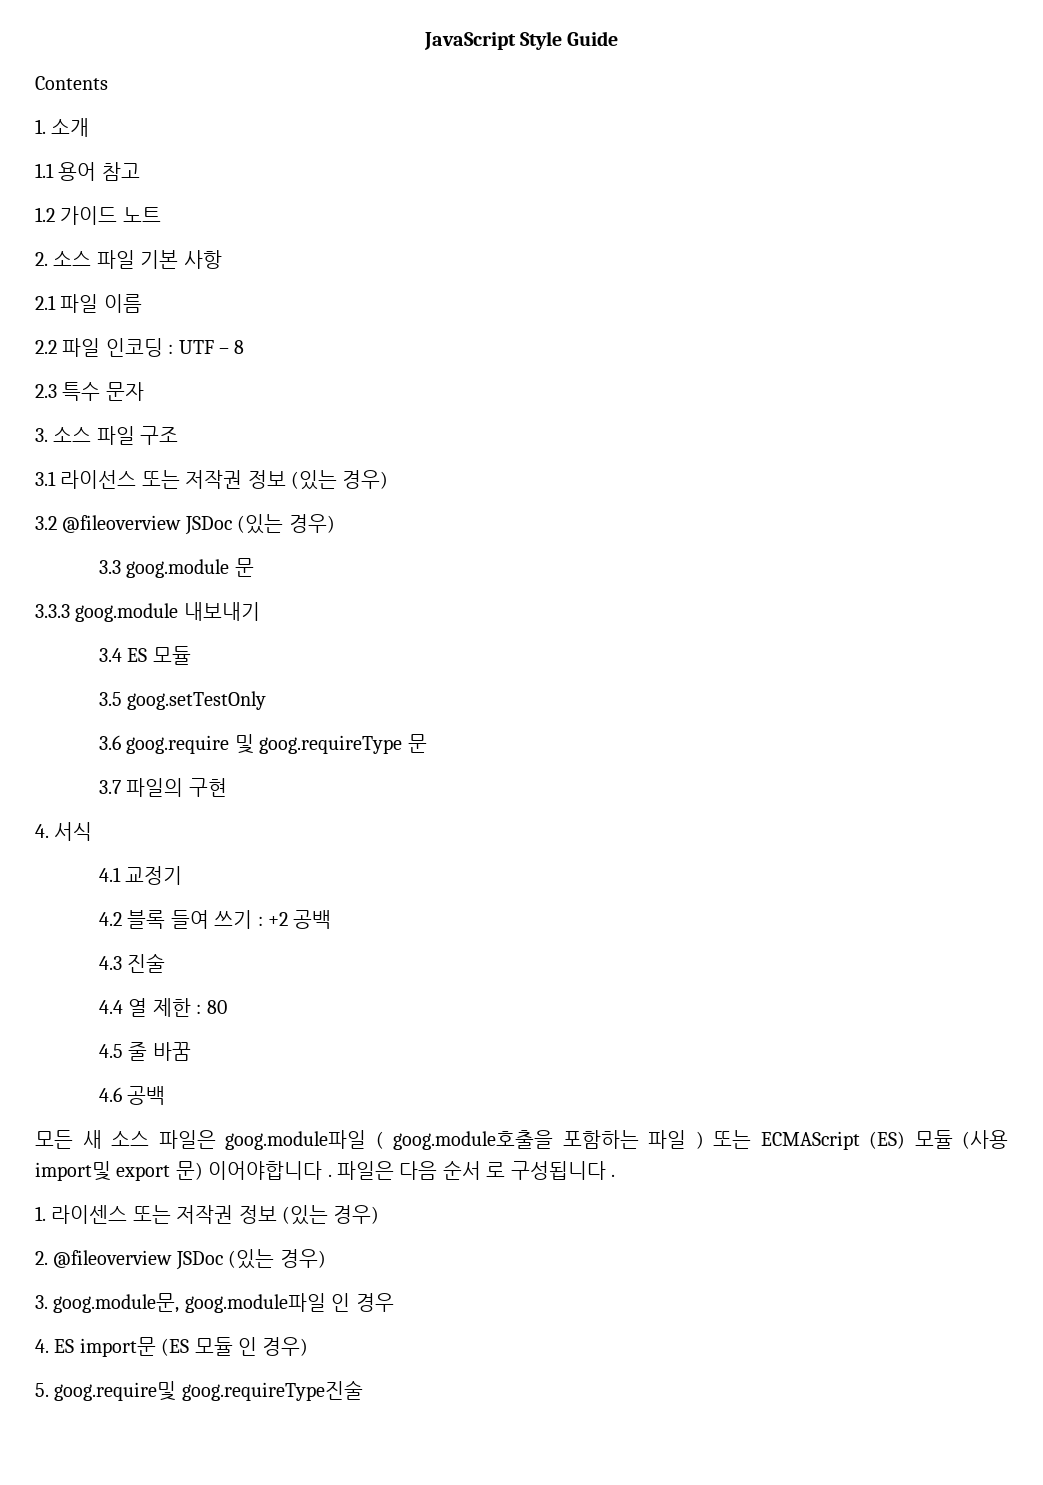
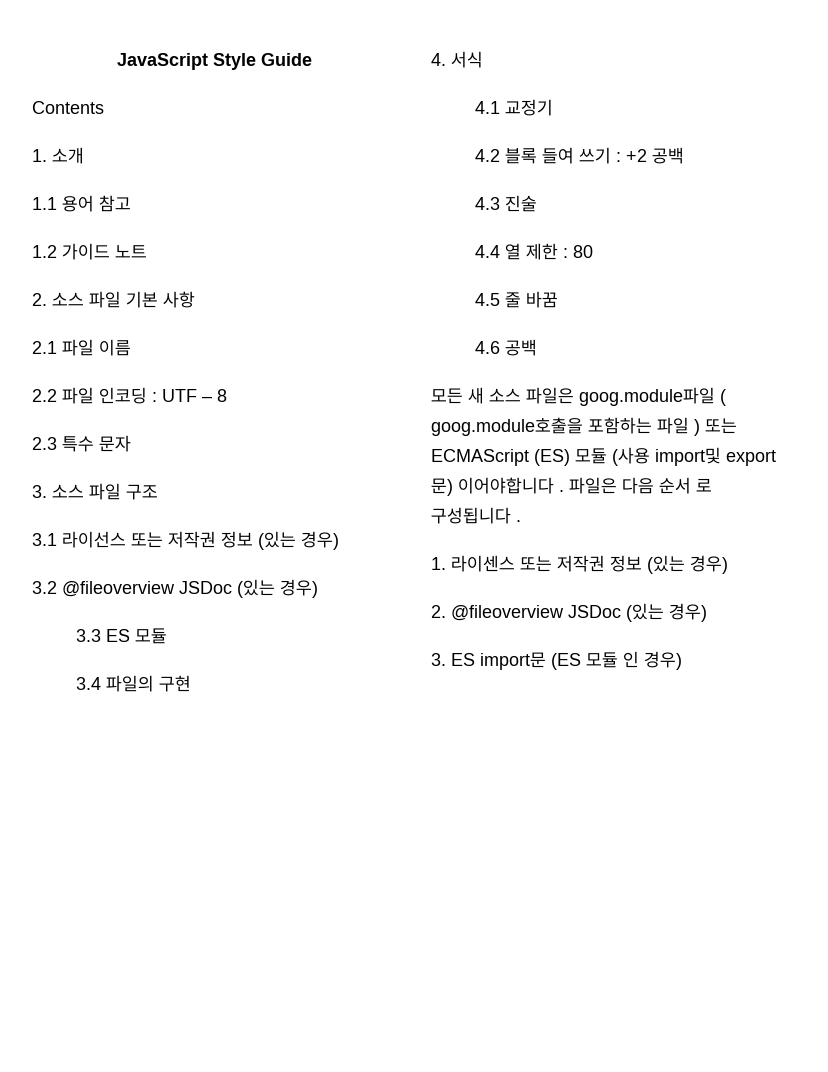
- 3.3 goog.module 문
- 3.3.3 goog.module 내보내기
- 3.4 ES 모듈
- 3.5 goog.setTestOnly
- 3.6 goog.require 및 goog.requireType 문
- 3.7 파일의 구현
+ 3.3 ES 모듈
+ 3.4 파일의 구현
- 3. goog.module문, goog.module파일 인 경우
- 4. ES import문 (ES 모듈 인 경우)
+ 3. ES import문 (ES 모듈 인 경우)
- 5. goog.require및 goog.requireType진술

